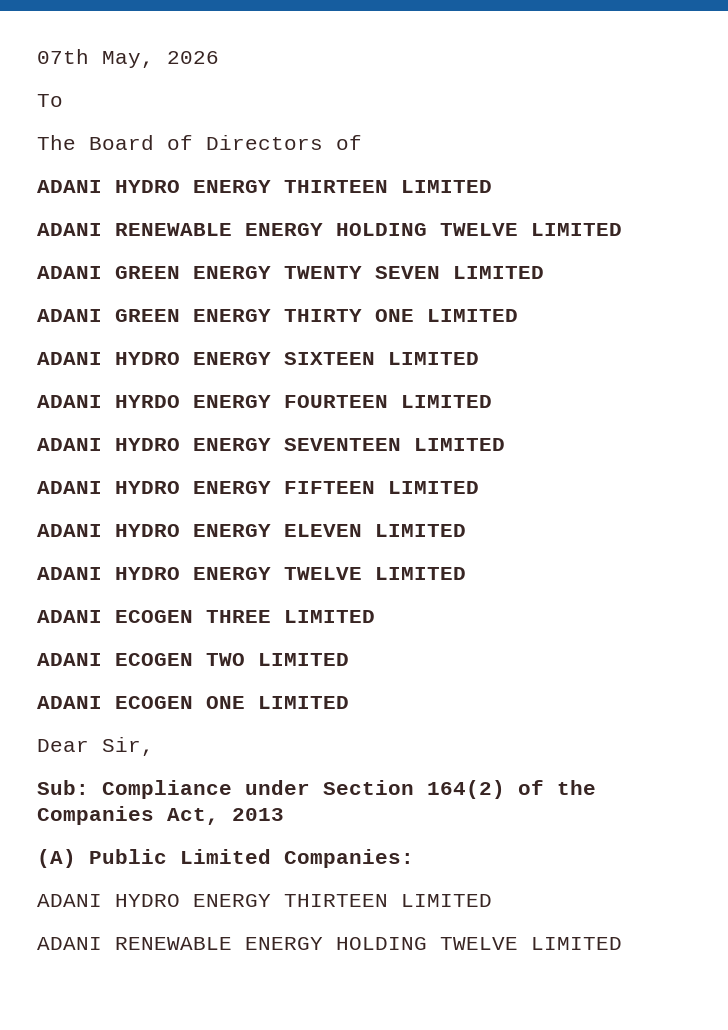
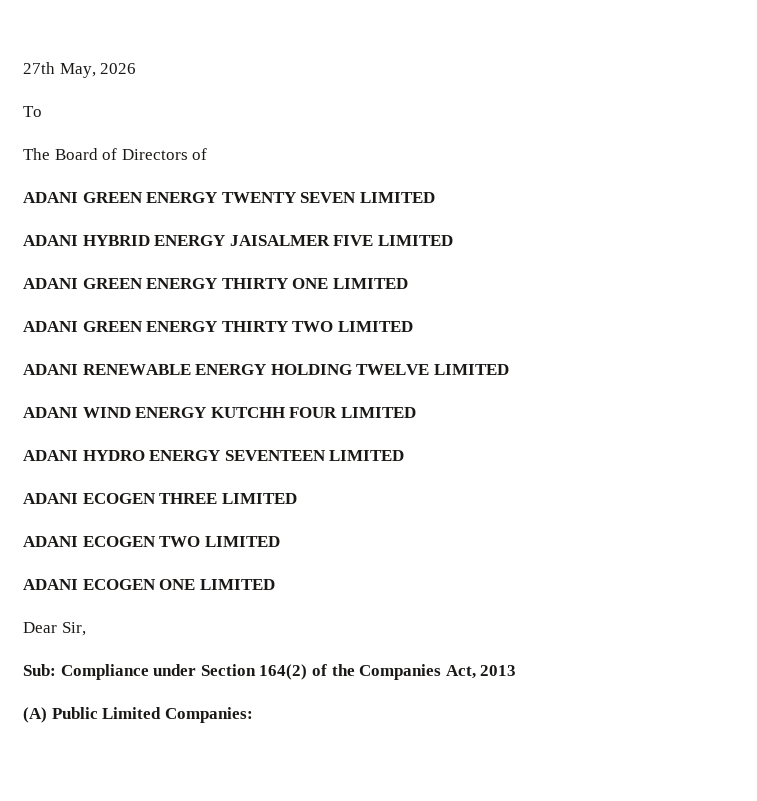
- 07th May, 2026
+ 27th May, 2026
  The Board of Directors of
- ADANI HYDRO ENERGY THIRTEEN LIMITED
+ ADANI GREEN ENERGY TWENTY SEVEN LIMITED
+ ADANI HYBRID ENERGY JAISALMER FIVE LIMITED
+ ADANI GREEN ENERGY THIRTY ONE LIMITED
+ ADANI GREEN ENERGY THIRTY TWO LIMITED
- ADANI GREEN ENERGY TWENTY SEVEN LIMITED
- ADANI GREEN ENERGY THIRTY ONE LIMITED
- ADANI HYDRO ENERGY SIXTEEN LIMITED
- ADANI HYRDO ENERGY FOURTEEN LIMITED
+ ADANI WIND ENERGY KUTCHH FOUR LIMITED
- ADANI HYDRO ENERGY FIFTEEN LIMITED
- ADANI HYDRO ENERGY ELEVEN LIMITED
- ADANI HYDRO ENERGY TWELVE LIMITED
  (A) Public Limited Companies:
- ADANI HYDRO ENERGY THIRTEEN LIMITED
- ADANI RENEWABLE ENERGY HOLDING TWELVE LIMITED

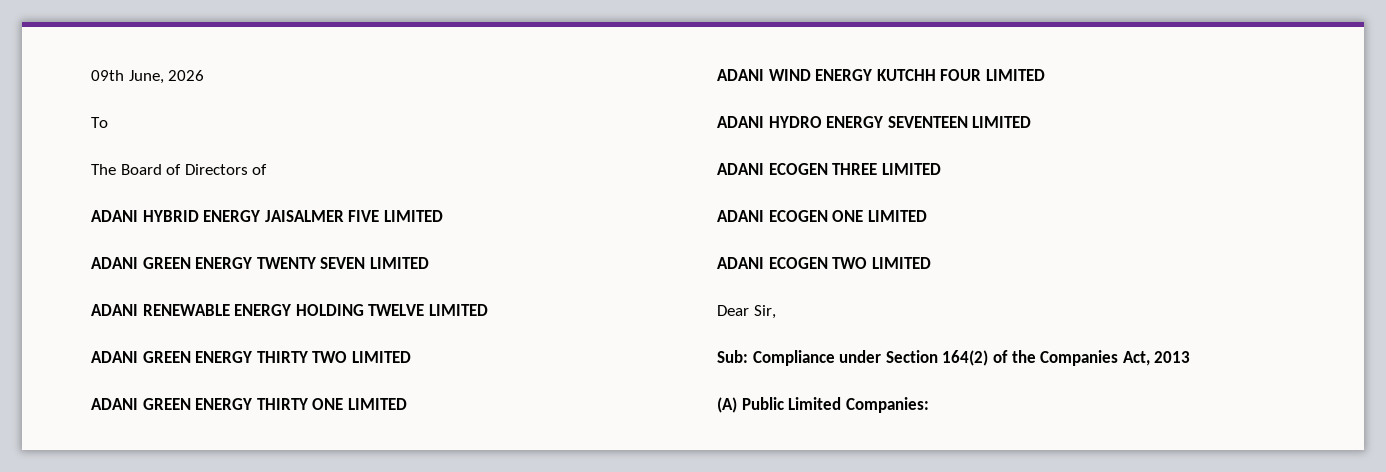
- 27th May, 2026
+ 09th June, 2026
- ADANI GREEN ENERGY TWENTY SEVEN LIMITED
- ADANI GREEN ENERGY THIRTY ONE LIMITED
+ ADANI GREEN ENERGY TWENTY SEVEN LIMITED
+ ADANI RENEWABLE ENERGY HOLDING TWELVE LIMITED
- ADANI RENEWABLE ENERGY HOLDING TWELVE LIMITED
+ ADANI GREEN ENERGY THIRTY ONE LIMITED
+ ADANI ECOGEN ONE LIMITED
  ADANI ECOGEN TWO LIMITED
- ADANI ECOGEN ONE LIMITED

